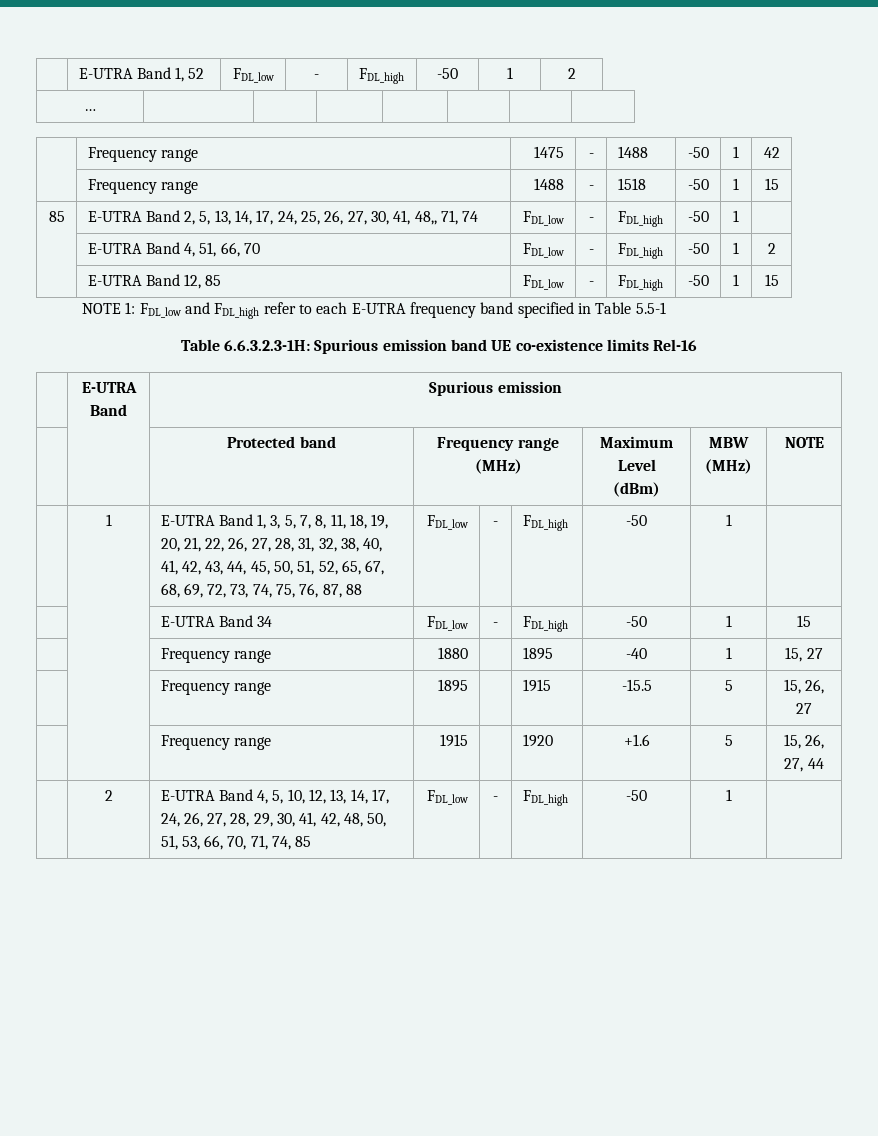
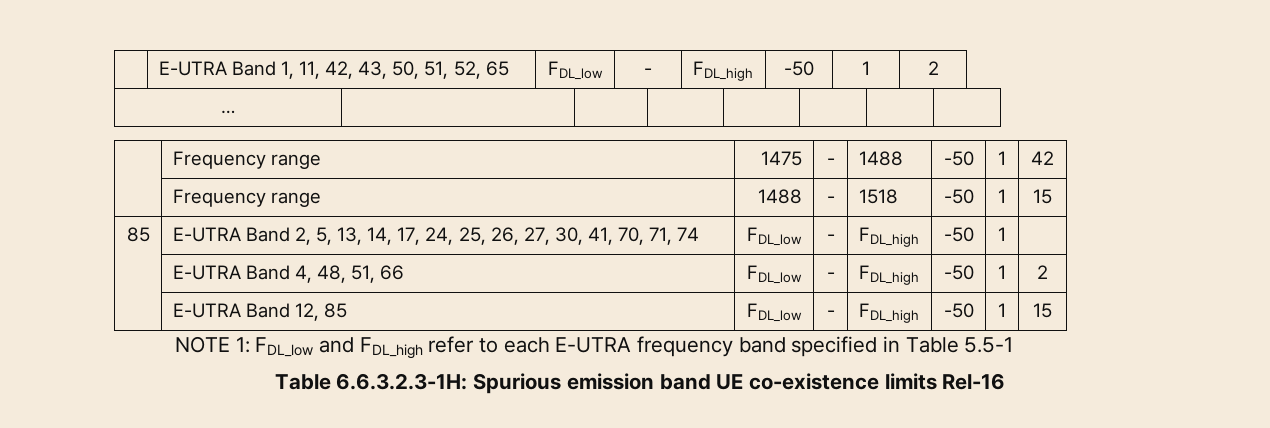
- | E-UTRA Band 1, 52 | FDL_low | - | FDL_high | -50 | 1 | 2
+ | E-UTRA Band 1, 11, 42, 43, 50, 51, 52, 65 | FDL_low | - | FDL_high | -50 | 1 | 2
- 85 | E-UTRA Band 2, 5, 13, 14, 17, 24, 25, 26, 27, 30, 41, 48,, 71, 74 | FDL_low | - | FDL_high | -50 | 1 |
+ 85 | E-UTRA Band 2, 5, 13, 14, 17, 24, 25, 26, 27, 30, 41, 70, 71, 74 | FDL_low | - | FDL_high | -50 | 1 |
- | E-UTRA Band 4, 51, 66, 70 | FDL_low | - | FDL_high | -50 | 1 | 2
+ | E-UTRA Band 4, 48, 51, 66 | FDL_low | - | FDL_high | -50 | 1 | 2
- | E-UTRA Band | Spurious emission
- | | Protected band | Frequency range (MHz) | Maximum Level (dBm) | MBW (MHz) | NOTE
- | 1 | E-UTRA Band 1, 3, 5, 7, 8, 11, 18, 19, 20, 21, 22, 26, 27, 28, 31, 32, 38, 40, 41, 42, 43, 44, 45, 50, 51, 52, 65, 67, 68, 69, 72, 73, 74, 75, 76, 87, 88 | FDL_low | - | FDL_high | -50 | 1 |
- | | E-UTRA Band 34 | FDL_low | - | FDL_high | -50 | 1 | 15
- | | Frequency range | 1880 | | 1895 | -40 | 1 | 15, 27
- | | Frequency range | 1895 | | 1915 | -15.5 | 5 | 15, 26, 27
- | | Frequency range | 1915 | | 1920 | +1.6 | 5 | 15, 26, 27, 44
- | 2 | E-UTRA Band 4, 5, 10, 12, 13, 14, 17, 24, 26, 27, 28, 29, 30, 41, 42, 48, 50, 51, 53, 66, 70, 71, 74, 85 | FDL_low | - | FDL_high | -50 | 1 |

